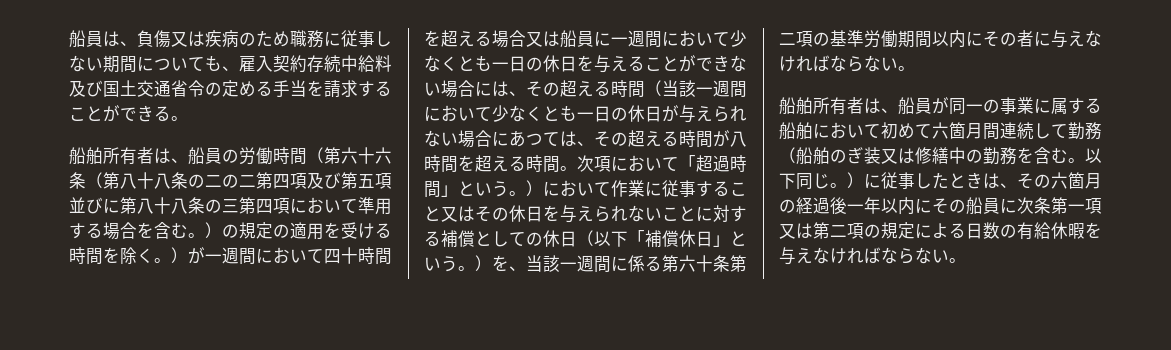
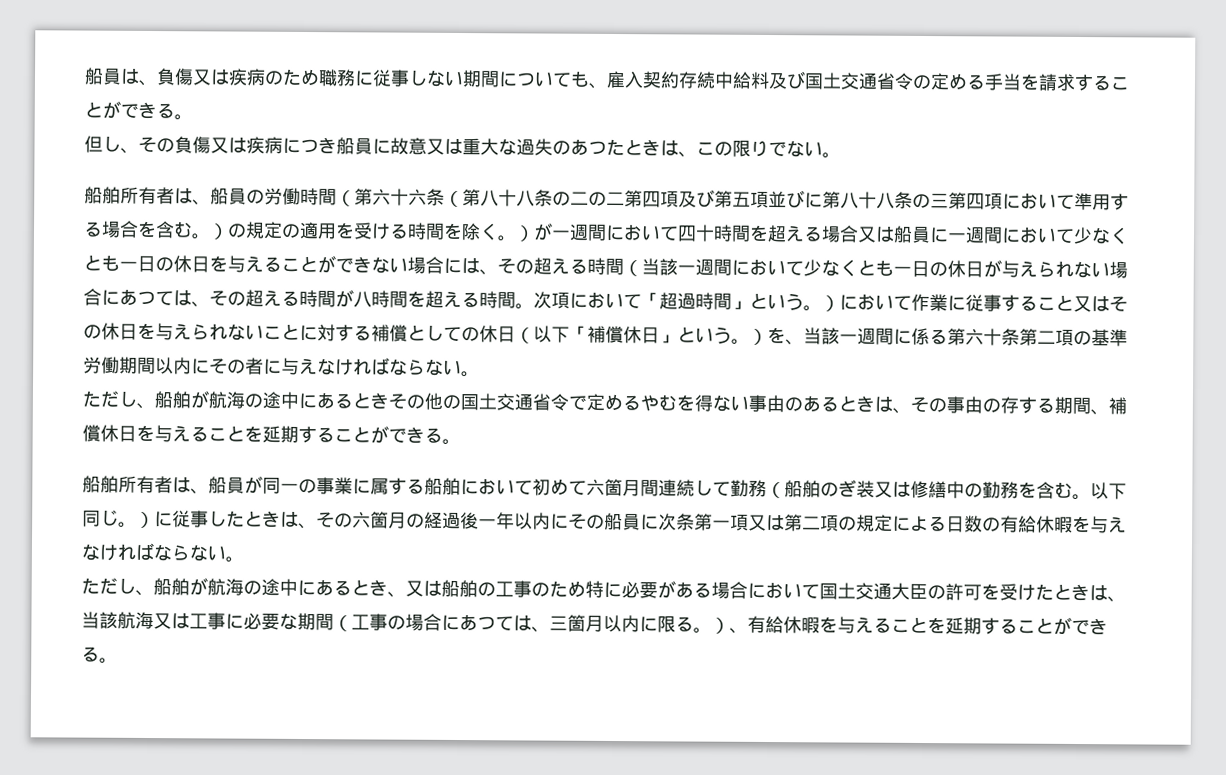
+ 但し、その負傷又は疾病につき船員に故意又は重大な過失のあつたときは、この限りでない。
+ ただし、船舶が航海の途中にあるときその他の国土交通省令で定めるやむを得ない事由のあるときは、その事由の存する期間、補償休日を与えることを延期することができる。
+ ただし、船舶が航海の途中にあるとき、又は船舶の工事のため特に必要がある場合において国土交通大臣の許可を受けたときは、当該航海又は工事に必要な期間（工事の場合にあつては、三箇月以内に限る。）、有給休暇を与えることを延期することができる。

